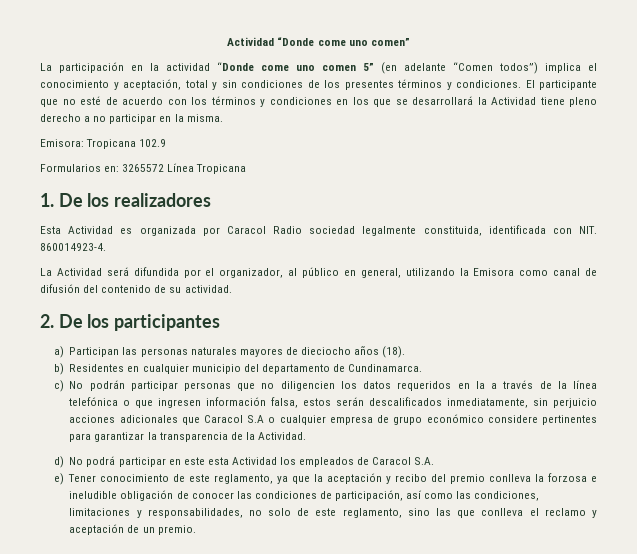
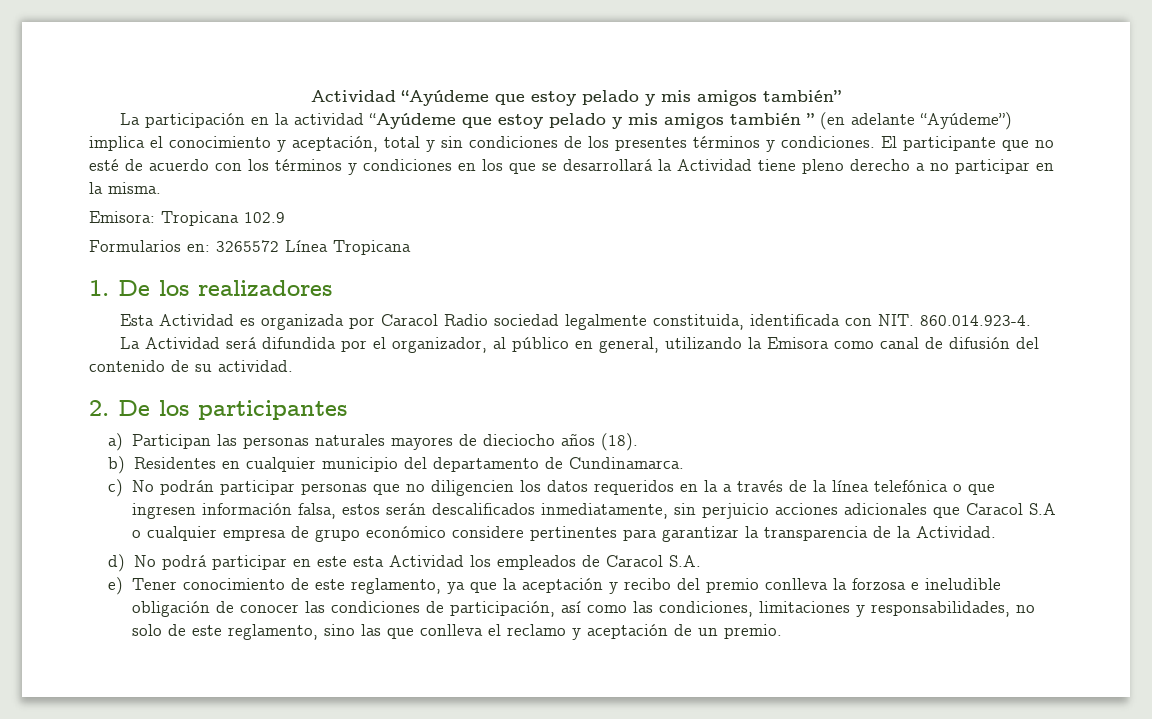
- Actividad “Donde come uno comen”
+ Actividad “Ayúdeme que estoy pelado y mis amigos también”
- La participación en la actividad “Donde come uno comen 5” (en adelante “Comen todos”) implica el conocimiento y aceptación, total y sin condiciones de los presentes términos y condiciones.
+ La participación en la actividad “Ayúdeme que estoy pelado y mis amigos también ” (en adelante “Ayúdeme”) implica el conocimiento y aceptación, total y sin condiciones de los presentes términos y condiciones.
- Esta Actividad es organizada por Caracol Radio sociedad legalmente constituida, identificada con NIT. 860014923-4.
+ Esta Actividad es organizada por Caracol Radio sociedad legalmente constituida, identificada con NIT. 860.014.923-4.

